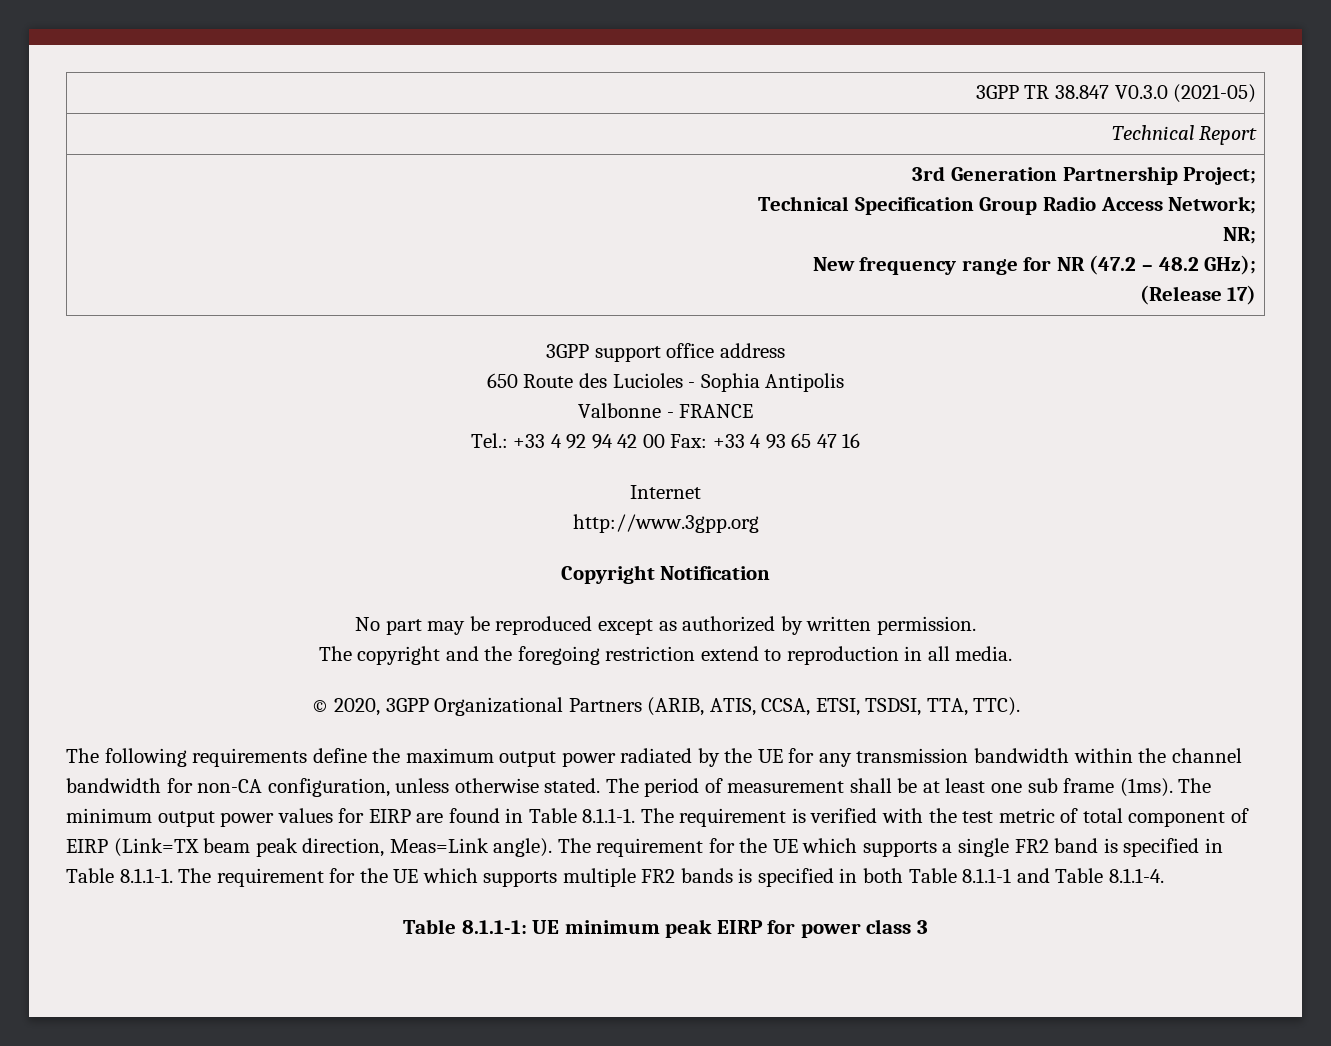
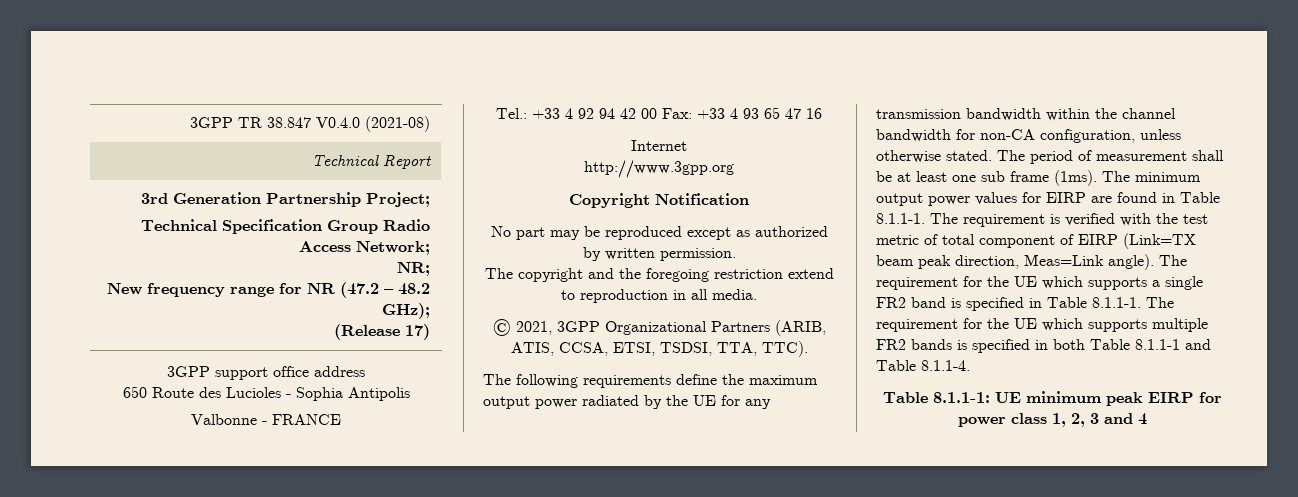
- 3GPP TR 38.847 V0.3.0 (2021-05)
+ 3GPP TR 38.847 V0.4.0 (2021-08)
- © 2020, 3GPP Organizational Partners (ARIB, ATIS, CCSA, ETSI, TSDSI, TTA, TTC).
+ © 2021, 3GPP Organizational Partners (ARIB, ATIS, CCSA, ETSI, TSDSI, TTA, TTC).
- Table 8.1.1-1: UE minimum peak EIRP for power class 3
+ Table 8.1.1-1: UE minimum peak EIRP for power class 1, 2, 3 and 4

